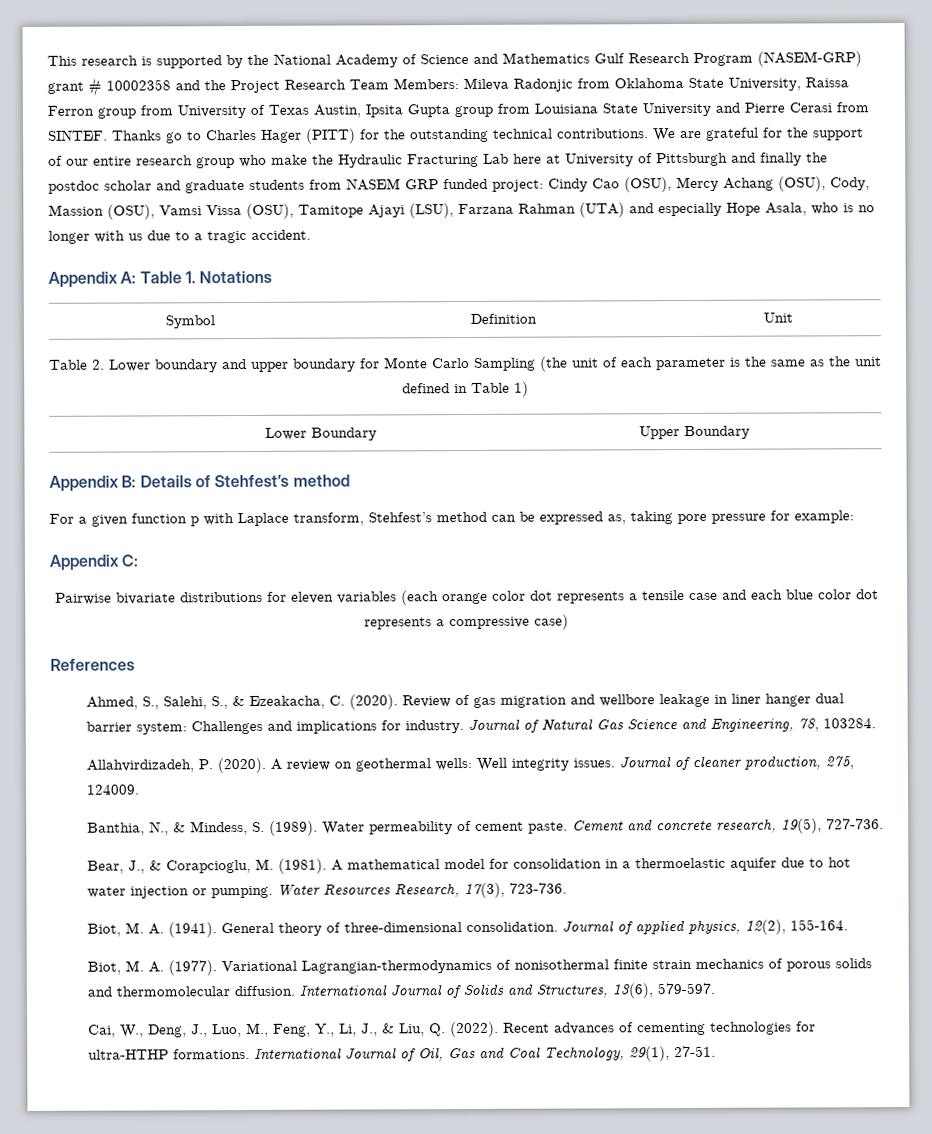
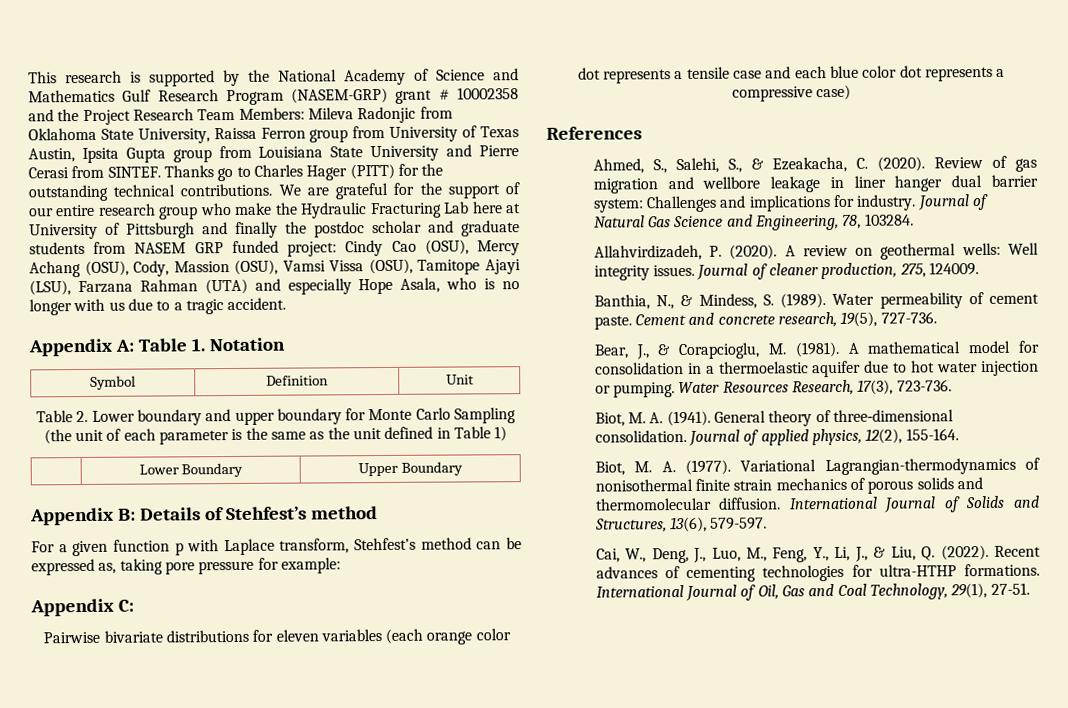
- Appendix A: Table 1. Notations
+ Appendix A: Table 1. Notation

